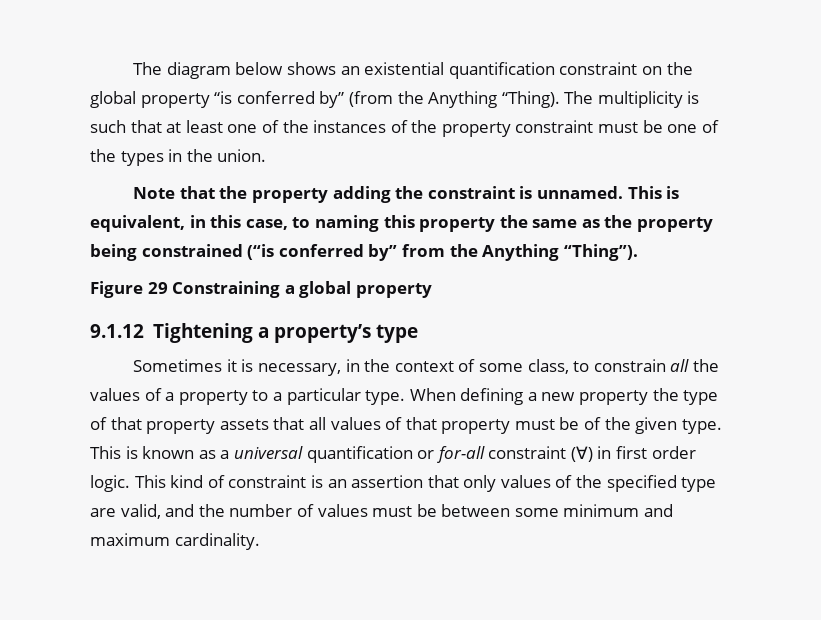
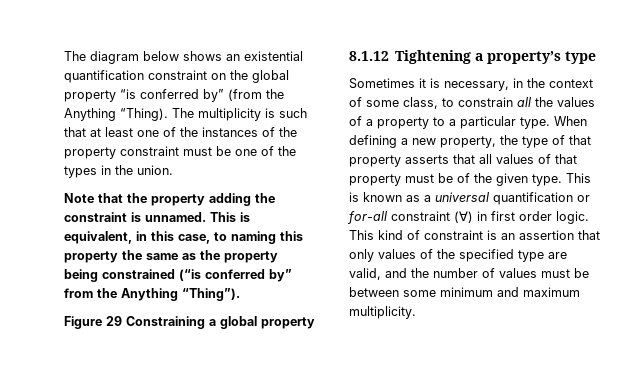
- 9.1.12 Tightening a property’s type
+ 8.1.12 Tightening a property’s type
- When defining a new property the type of that property assets that all values of that property must be of the given type.
+ When defining a new property, the type of that property asserts that all values of that property must be of the given type.
- This kind of constraint is an assertion that only values of the specified type are valid, and the number of values must be between some minimum and maximum cardinality.
+ This kind of constraint is an assertion that only values of the specified type are valid, and the number of values must be between some minimum and maximum multiplicity.

